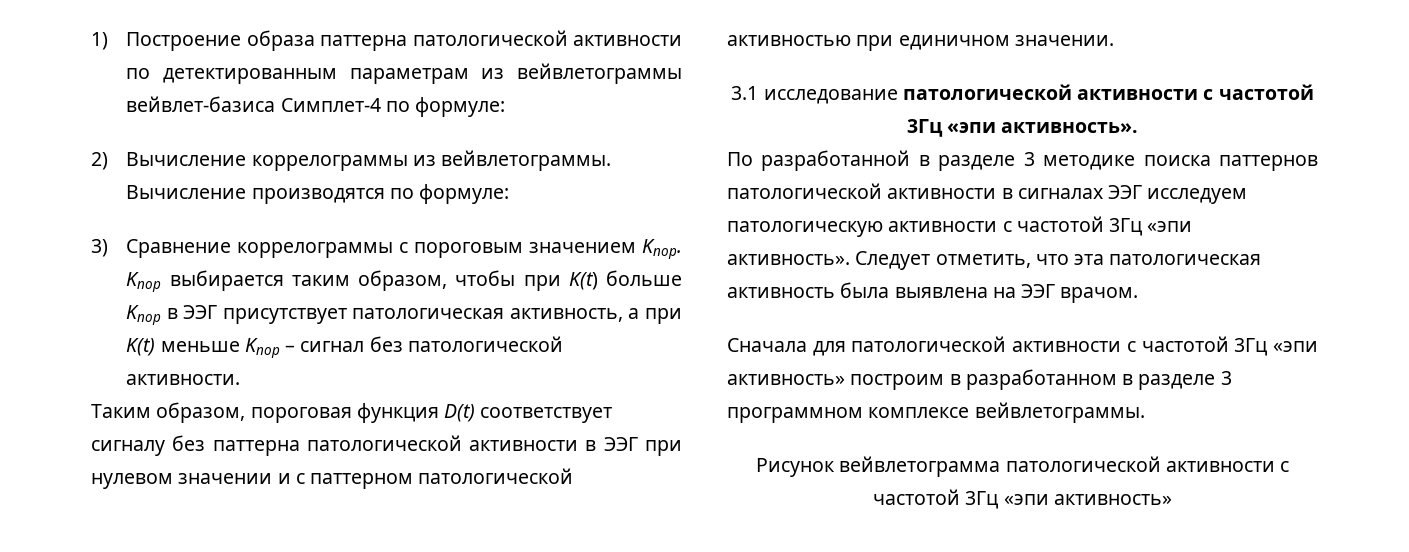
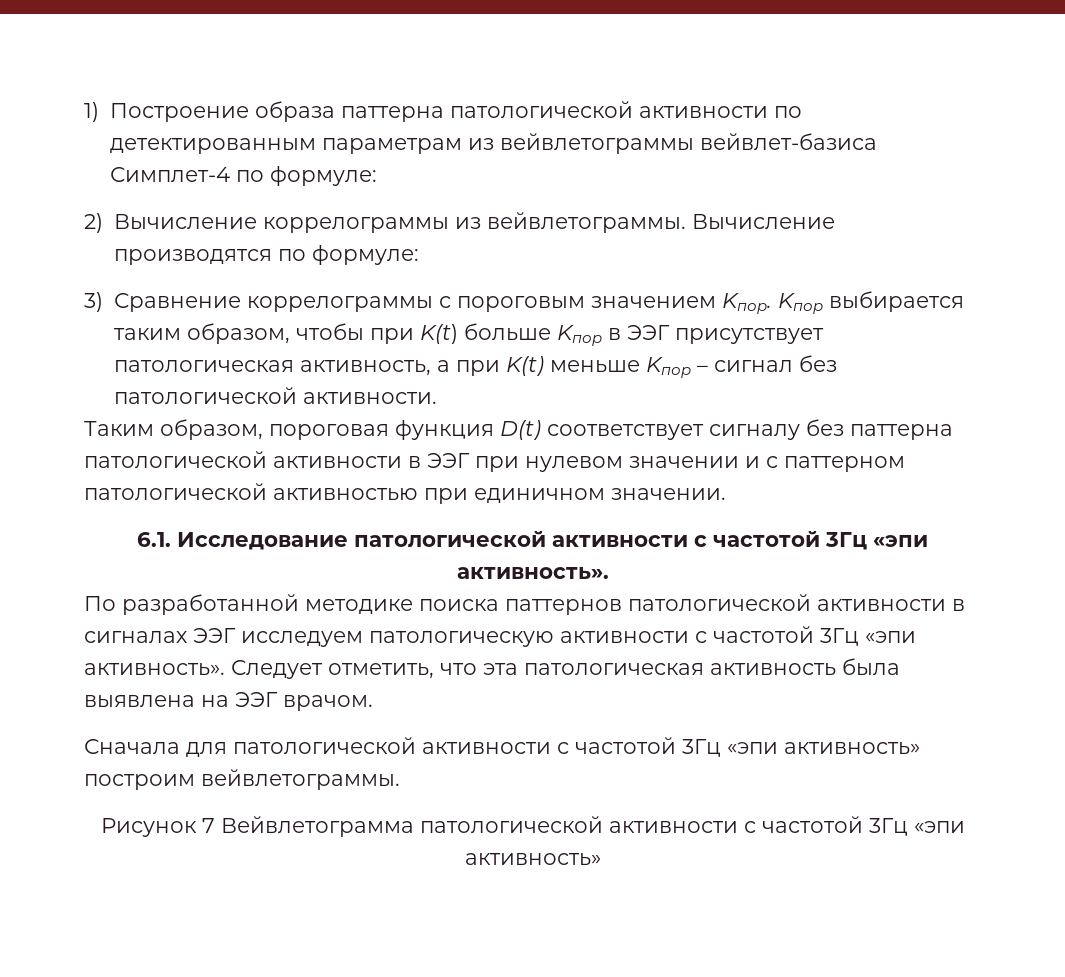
- 3.1 исследование патологической активности с частотой 3Гц «эпи активность».
+ 6.1. Исследование патологической активности с частотой 3Гц «эпи активность».
- По разработанной в разделе 3 методике поиска паттернов патологической активности в сигналах ЭЭГ исследуем патологическую активности с частотой 3Гц «эпи активность».
+ По разработанной методике поиска паттернов патологической активности в сигналах ЭЭГ исследуем патологическую активности с частотой 3Гц «эпи активность».
- Сначала для патологической активности с частотой 3Гц «эпи активность» построим в разработанном в разделе 3 программном комплексе вейвлетограммы.
+ Сначала для патологической активности с частотой 3Гц «эпи активность» построим вейвлетограммы.
- Рисунок вейвлетограмма патологической активности с частотой 3Гц «эпи активность»
+ Рисунок 7 Вейвлетограмма патологической активности с частотой 3Гц «эпи активность»

